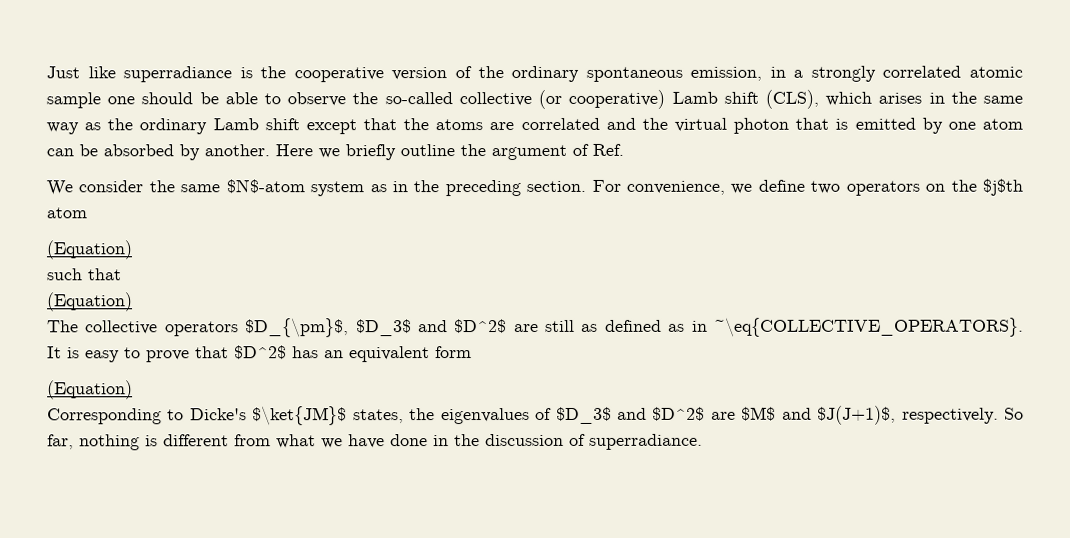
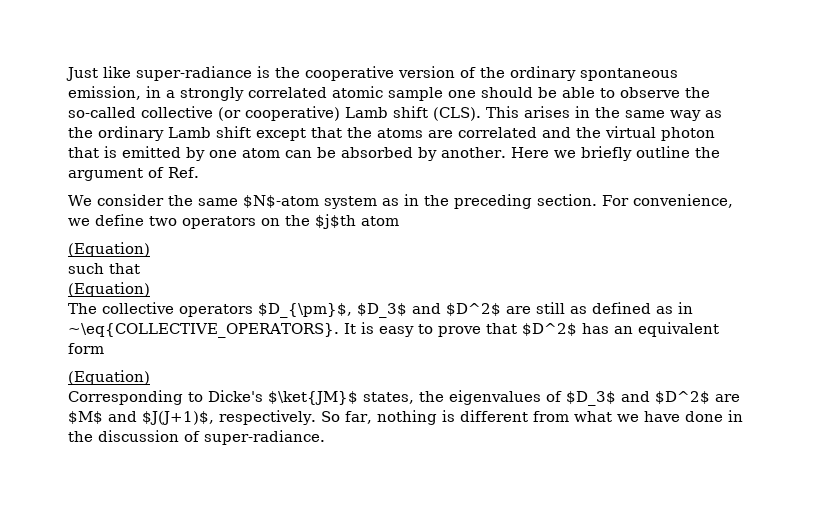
- Just like superradiance is the cooperative version of the ordinary spontaneous emission, in a strongly correlated atomic sample one should be able to observe the so-called collective (or cooperative) Lamb shift (CLS), which arises in the same way as the ordinary Lamb shift except that the atoms are correlated and the virtual photon that is emitted by one atom can be absorbed by another.
+ Just like super-radiance is the cooperative version of the ordinary spontaneous emission, in a strongly correlated atomic sample one should be able to observe the so-called collective (or cooperative) Lamb shift (CLS). This arises in the same way as the ordinary Lamb shift except that the atoms are correlated and the virtual photon that is emitted by one atom can be absorbed by another.
- So far, nothing is different from what we have done in the discussion of superradiance.
+ So far, nothing is different from what we have done in the discussion of super-radiance.

